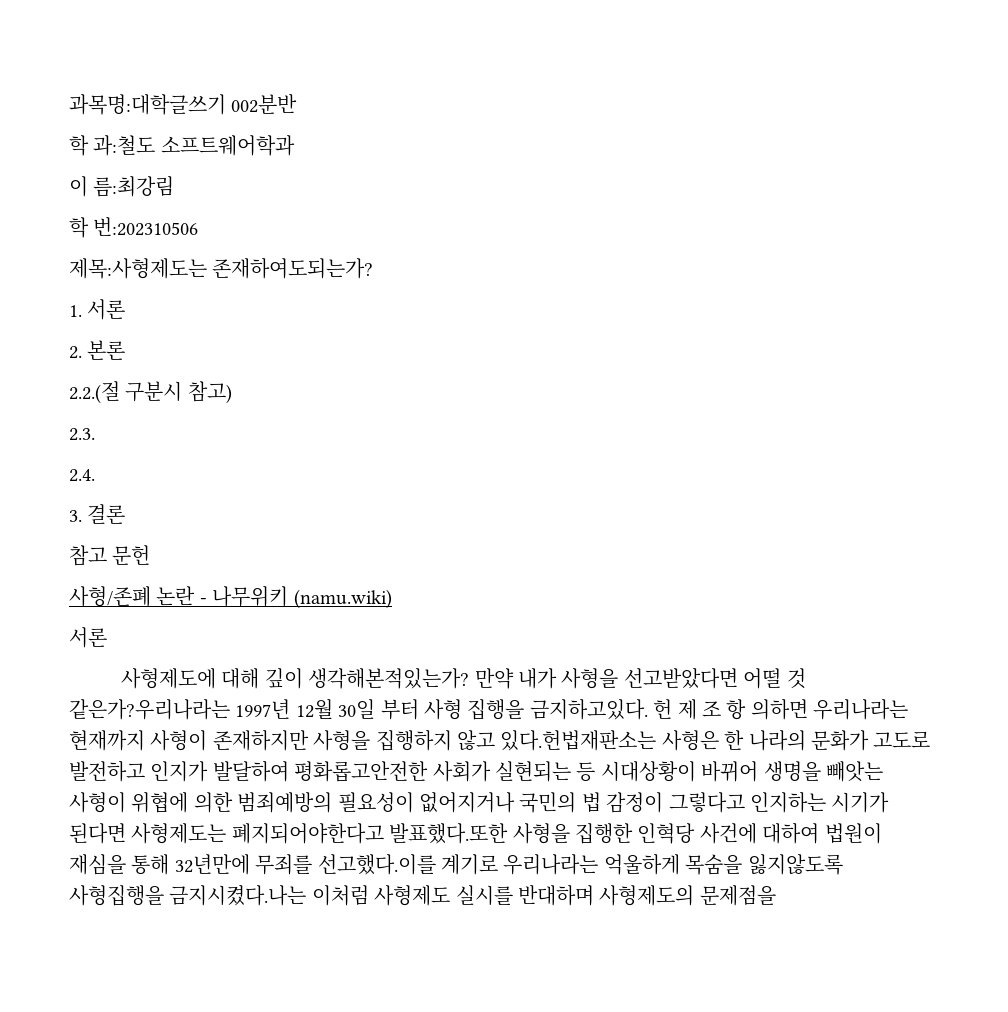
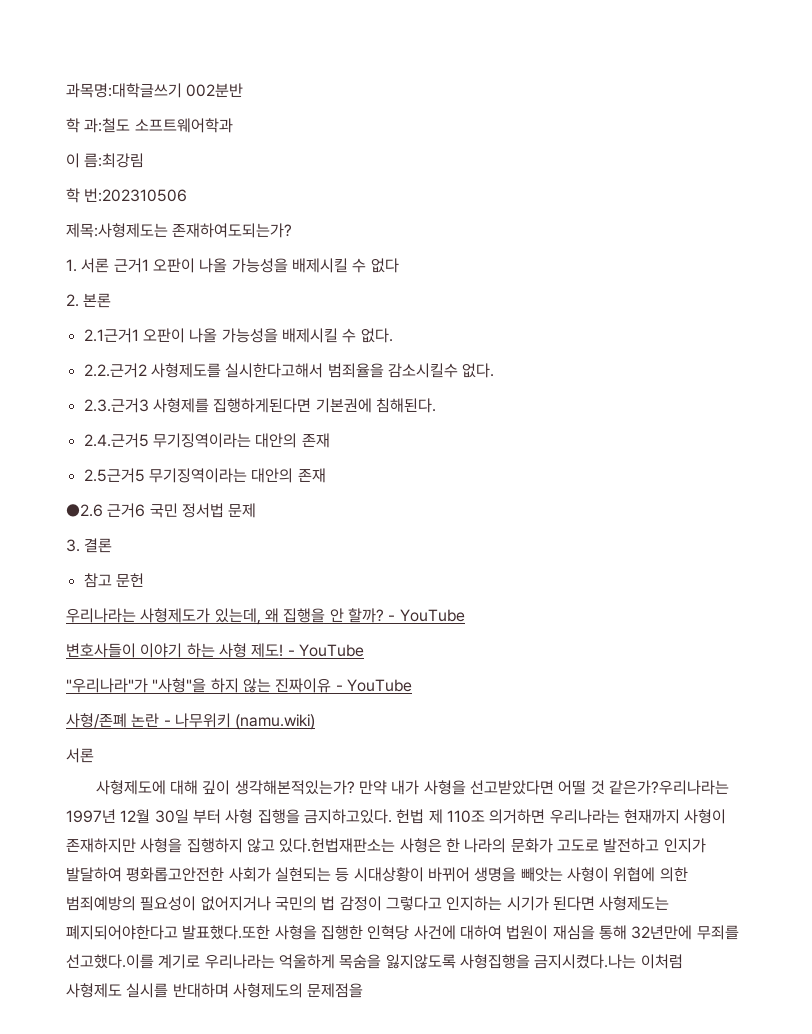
- 1. 서론
+ 1. 서론 근거1 오판이 나올 가능성을 배제시킬 수 없다
  2. 본론
- 2.2.(절 구분시 참고)
- 2.3.
- 2.4.
+ 2.1근거1 오판이 나올 가능성을 배제시킬 수 없다.
+ 2.2.근거2 사형제도를 실시한다고해서 범죄율을 감소시킬수 없다.
+ 2.3.근거3 사형제를 집행하게된다면 기본권에 침해된다.
+ 2.4.근거5 무기징역이라는 대안의 존재
+ 2.5근거5 무기징역이라는 대안의 존재
+ ●2.6 근거6 국민 정서법 문제
  3. 결론
  참고 문헌
+ 우리나라는 사형제도가 있는데, 왜 집행을 안 할까? - YouTube
+ 변호사들이 이야기 하는 사형 제도! - YouTube
+ "우리나라"가 "사형"을 하지 않는 진짜이유 - YouTube
- 헌 제 조 항 의하면 우리나라는 현재까지 사형이 존재하지만 사형을 집행하지 않고 있다.헌법재판소는 사형은 한 나라의 문화가 고도로 발전하고 인지가 발달하여 평화롭고안전한 사회가 실현되는 등 시대상황이 바뀌어 생명을 빼앗는 사형이 위협에 의한 범죄예방의 필요성이 없어지거나 국민의 법 감정이 그렇다고 인지하는 시기가 된다면 사형제도는 폐지되어야한다고 발표했다.또한 사형을 집행한 인혁당 사건에 대하여 법원이 재심을 통해 32년만에 무죄를 선고했다.이를 계기로 우리나라는 억울하게 목숨을 잃지않도록 사형집행을 금지시켰다.나는 이처럼 사형제도 실시를 반대하며 사형제도의 문제점을
+ 헌법 제 110조 의거하면 우리나라는 현재까지 사형이 존재하지만 사형을 집행하지 않고 있다.헌법재판소는 사형은 한 나라의 문화가 고도로 발전하고 인지가 발달하여 평화롭고안전한 사회가 실현되는 등 시대상황이 바뀌어 생명을 빼앗는 사형이 위협에 의한 범죄예방의 필요성이 없어지거나 국민의 법 감정이 그렇다고 인지하는 시기가 된다면 사형제도는 폐지되어야한다고 발표했다.또한 사형을 집행한 인혁당 사건에 대하여 법원이 재심을 통해 32년만에 무죄를 선고했다.이를 계기로 우리나라는 억울하게 목숨을 잃지않도록 사형집행을 금지시켰다.나는 이처럼 사형제도 실시를 반대하며 사형제도의 문제점을

